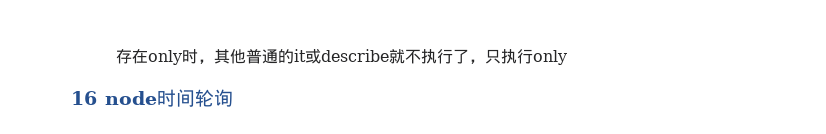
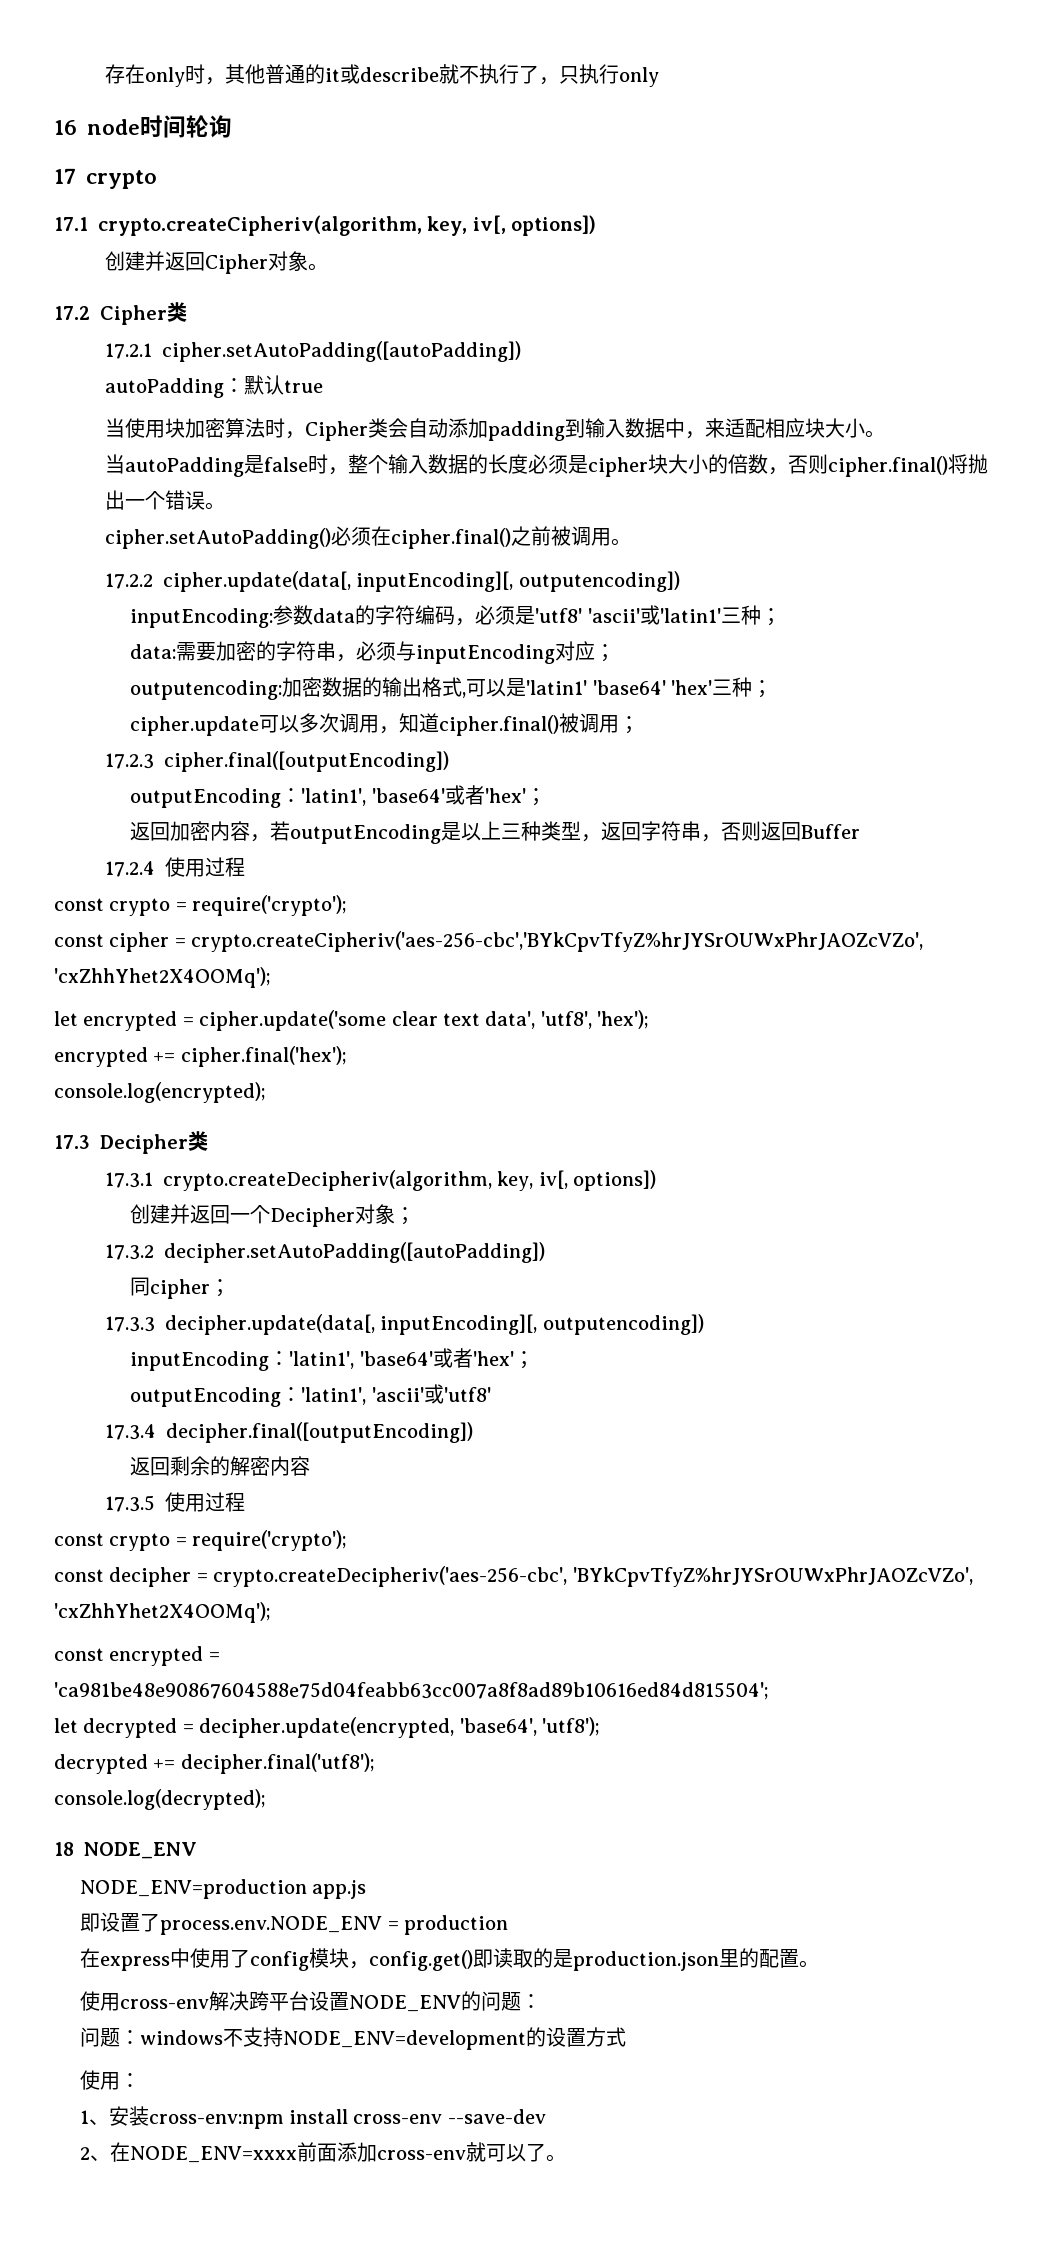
+ 17 crypto
+ 17.1 crypto.createCipheriv(algorithm, key, iv[, options])
+ 创建并返回Cipher对象。
+ 17.2 Cipher类
+ 17.2.1 cipher.setAutoPadding([autoPadding])
+ autoPadding：默认true
+ 当使用块加密算法时，Cipher类会自动添加padding到输入数据中，来适配相应块大小。
+ 当autoPadding是false时，整个输入数据的长度必须是cipher块大小的倍数，否则cipher.final()将抛出一个错误。
+ cipher.setAutoPadding()必须在cipher.final()之前被调用。
+ 17.2.2 cipher.update(data[, inputEncoding][, outputencoding])
+ inputEncoding:参数data的字符编码，必须是'utf8' 'ascii'或'latin1'三种；
+ data:需要加密的字符串，必须与inputEncoding对应；
+ outputencoding:加密数据的输出格式,可以是'latin1' 'base64' 'hex'三种；
+ cipher.update可以多次调用，知道cipher.final()被调用；
+ 17.2.3 cipher.final([outputEncoding])
+ outputEncoding：'latin1', 'base64'或者'hex'；
+ 返回加密内容，若outputEncoding是以上三种类型，返回字符串，否则返回Buffer
+ 17.2.4使用过程
+ const crypto = require('crypto');
+ const cipher = crypto.createCipheriv('aes-256-cbc','BYkCpvTfyZ%hrJYSrOUWxPhrJAOZcVZo', 'cxZhhYhet2X4OOMq');
+ let encrypted = cipher.update('some clear text data', 'utf8', 'hex');
+ encrypted += cipher.final('hex');
+ console.log(encrypted);
+ 17.3 Decipher类
+ 17.3.1 crypto.createDecipheriv(algorithm, key, iv[, options])
+ 创建并返回一个Decipher对象；
+ 17.3.2 decipher.setAutoPadding([autoPadding])
+ 同cipher；
+ 17.3.3 decipher.update(data[, inputEncoding][, outputencoding])
+ inputEncoding：'latin1', 'base64'或者'hex'；
+ outputEncoding：'latin1', 'ascii'或'utf8'
+ 17.3.4 decipher.final([outputEncoding])
+ 返回剩余的解密内容
+ 17.3.5使用过程
+ const crypto = require('crypto');
+ const decipher = crypto.createDecipheriv('aes-256-cbc', 'BYkCpvTfyZ%hrJYSrOUWxPhrJAOZcVZo', 'cxZhhYhet2X4OOMq');
+ const encrypted =
+ 'ca981be48e90867604588e75d04feabb63cc007a8f8ad89b10616ed84d815504';
+ let decrypted = decipher.update(encrypted, 'base64', 'utf8');
+ decrypted += decipher.final('utf8');
+ console.log(decrypted);
+ 18 NODE_ENV
+ NODE_ENV=production app.js
+ 即设置了process.env.NODE_ENV = production
+ 在express中使用了config模块，config.get()即读取的是production.json里的配置。
+ 使用cross-env解决跨平台设置NODE_ENV的问题：
+ 问题：windows不支持NODE_ENV=development的设置方式
+ 使用：
+ 1、安装cross-env:npm install cross-env --save-dev
+ 2、在NODE_ENV=xxxx前面添加cross-env就可以了。

